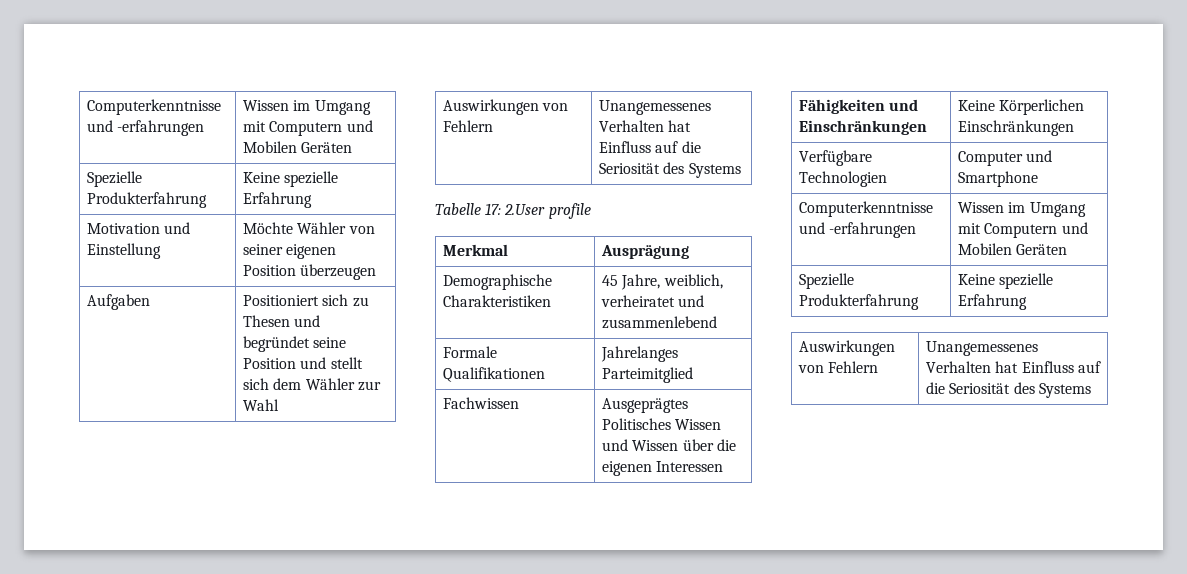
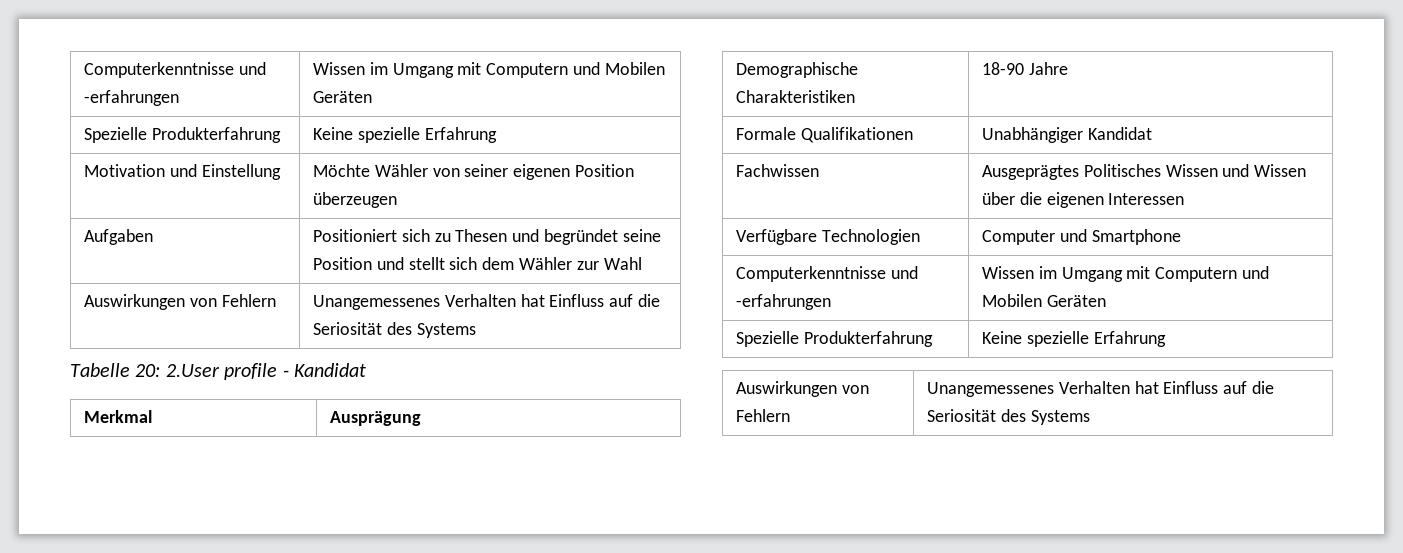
- Tabelle 17: 2.User profile
+ Tabelle 20: 2.User profile - Kandidat
- Demographische Charakteristiken | 45 Jahre, weiblich, verheiratet und zusammenlebend
+ Demographische Charakteristiken | 18-90 Jahre
- Formale Qualifikationen | Jahrelanges Parteimitglied
+ Formale Qualifikationen | Unabhängiger Kandidat
- Fähigkeiten und Einschränkungen | Keine Körperlichen Einschränkungen

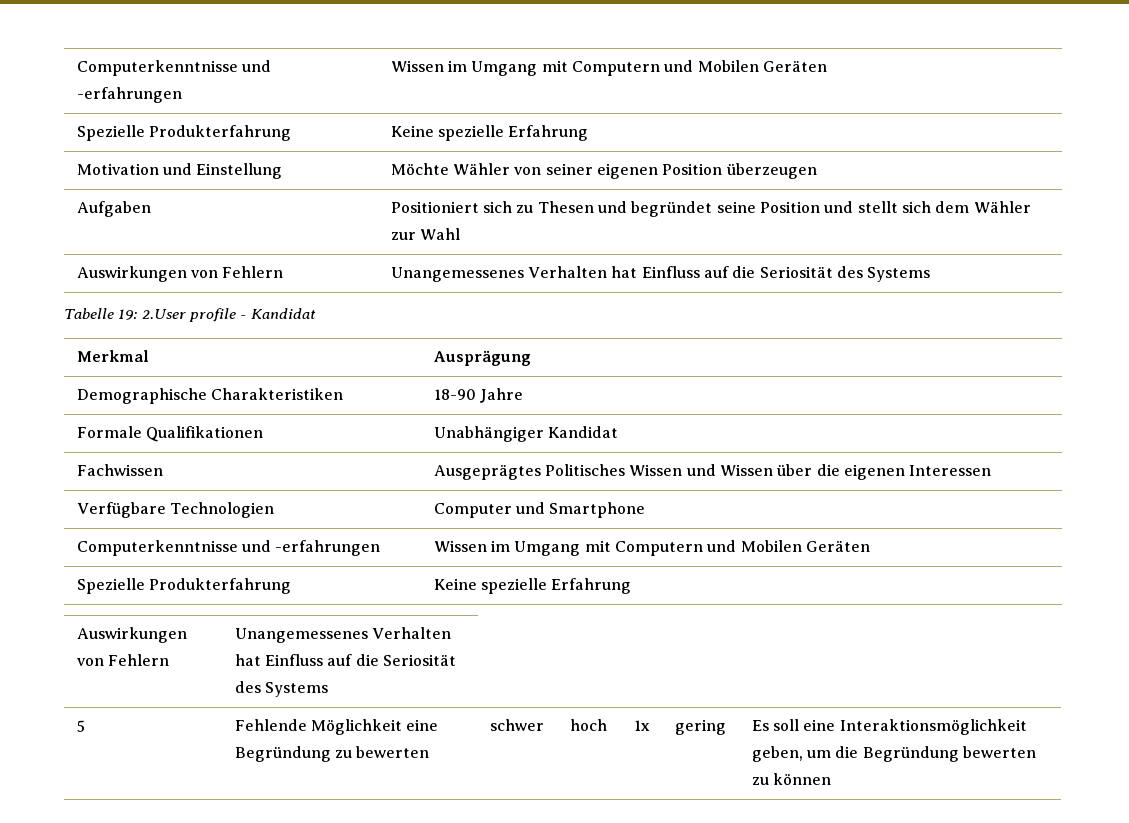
- Tabelle 20: 2.User profile - Kandidat
+ Tabelle 19: 2.User profile - Kandidat
+ 5 | Fehlende Möglichkeit eine Begründung zu bewerten | schwer | hoch | 1x | gering | Es soll eine Interaktionsmöglichkeit geben, um die Begründung bewerten zu können

